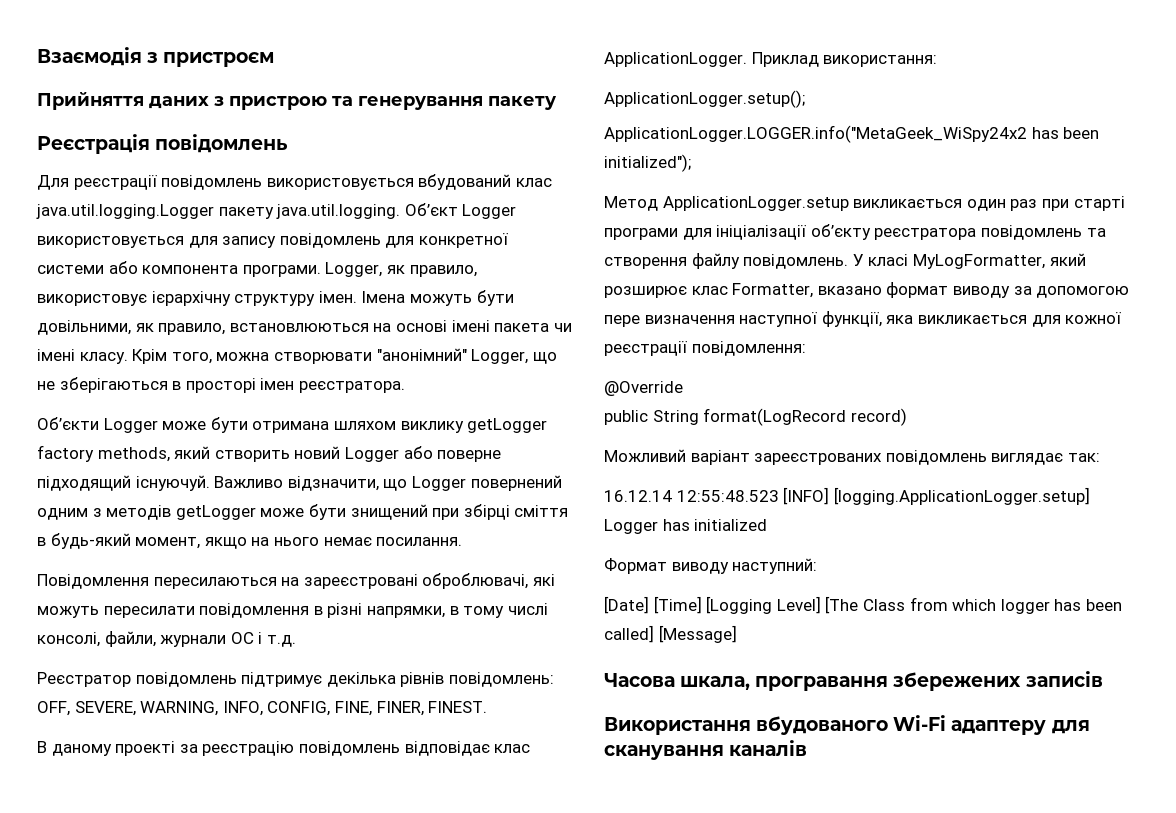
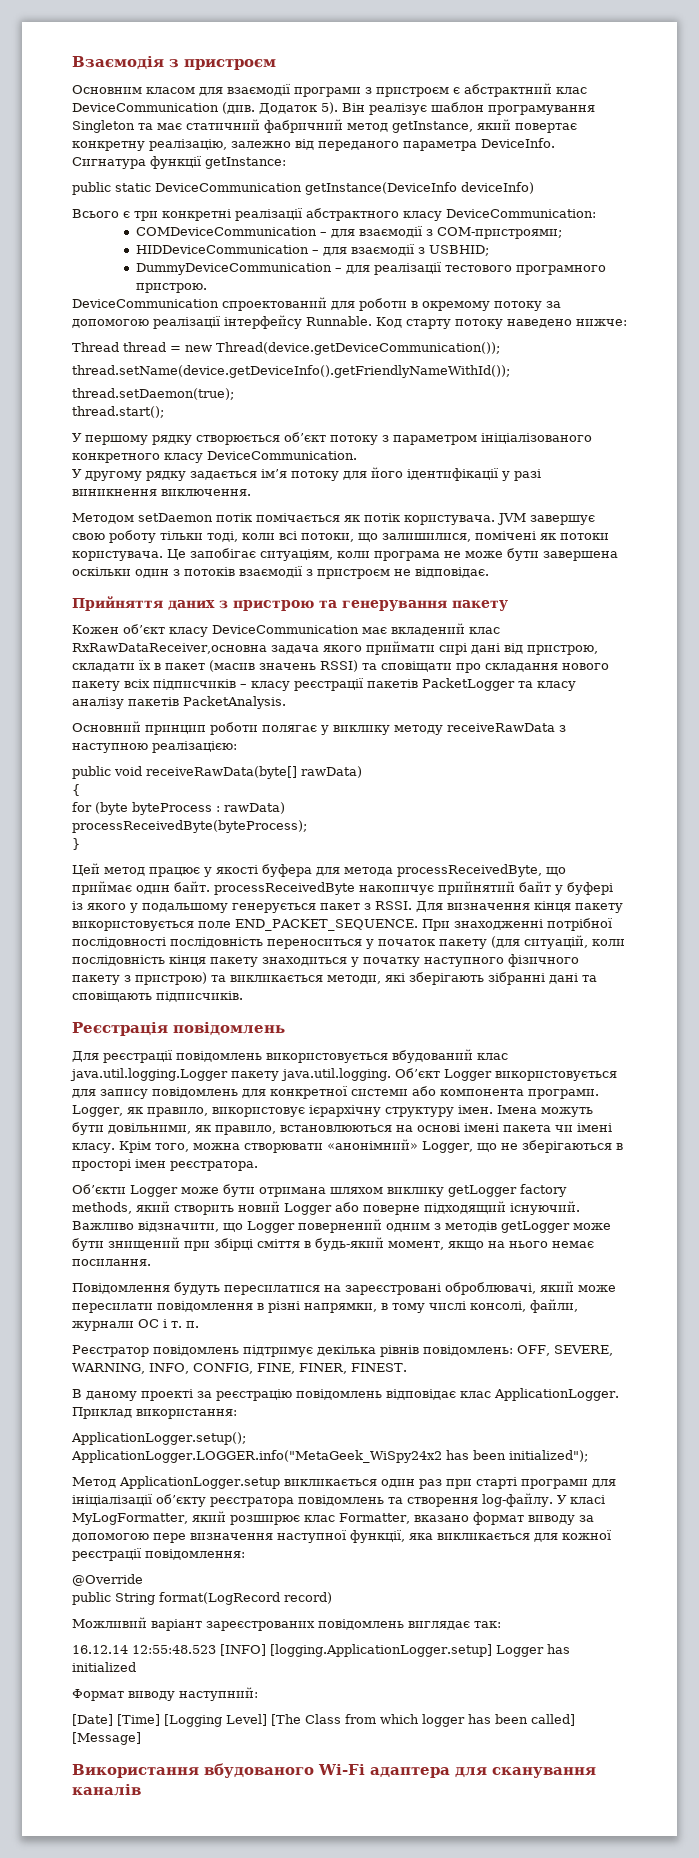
+ Основним класом для взаємодії програми з пристроєм є абстрактний клас DeviceCommunication (див. Додаток 5). Він реалізує шаблон програмування Singleton та має статичний фабричний метод getInstance, який повертає конкретну реалізацію, залежно від переданого параметра DeviceInfo. Сигнатура функції getInstance:
+ public static DeviceCommunication getInstance(DeviceInfo deviceInfo)
+ Всього є три конкретні реалізації абстрактного класу DeviceCommunication:
+ COMDeviceCommunication – для взаємодії з COM-пристроями;
+ HIDDeviceCommunication – для взаємодії з USBHID;
+ DummyDeviceCommunication – для реалізації тестового програмного пристрою.
+ DeviceCommunication спроектований для роботи в окремому потоку за допомогою реалізації інтерфейсу Runnable. Код старту потоку наведено нижче:
+ Thread thread = new Thread(device.getDeviceCommunication());
+ thread.setName(device.getDeviceInfo().getFriendlyNameWithId());
+ thread.setDaemon(true);
+ thread.start();
+ У першому рядку створюється об’єкт потоку з параметром ініціалізованого конкретного класу DeviceCommunication.
+ У другому рядку задається ім’я потоку для його ідентифікації у разі виникнення виключення.
+ Методом setDaemon потік помічається як потік користувача. JVM завершує свою роботу тільки тоді, коли всі потоки, що залишилися, помічені як потоки користувача. Це запобігає ситуаціям, коли програма не може бути завершена оскільки один з потоків взаємодії з пристроєм не відповідає.
+ Кожен об’єкт класу DeviceCommunication має вкладений клас RxRawDataReceiver,основна задача якого приймати сирі дані від пристрою, складати їх в пакет (масив значень RSSI) та сповіщати про складання нового пакету всіх підписчиків – класу реєстрації пакетів PacketLogger та класу аналізу пакетів PacketAnalysis.
+ Основний принцип роботи полягає у виклику методу receiveRawData з наступною реалізацією:
+ public void receiveRawData(byte[] rawData)
+ {
+ for (byte byteProcess : rawData)
+ processReceivedByte(byteProcess);
+ }
+ Цей метод працює у якості буфера для метода processReceivedByte, що приймає один байт. processReceivedByte накопичує прийнятий байт у буфері із якого у подальшому генерується пакет з RSSI. Для визначення кінця пакету використовується поле END_PACKET_SEQUENCE. При знаходженні потрібної послідовності послідовність переноситься у початок пакету (для ситуацій, коли послідовність кінця пакету знаходиться у початку наступного фізичного пакету з пристрою) та викликається методи, які зберігають зібранні дані та сповіщають підписчиків.
- Крім того, можна створювати "анонімний" Logger, що не зберігаються в просторі імен реєстратора.
+ Крім того, можна створювати «анонімний» Logger, що не зберігаються в просторі імен реєстратора.
- Об’єкти Logger може бути отримана шляхом виклику getLogger factory methods, який створить новий Logger або поверне підходящий існуючуй.
+ Об’єкти Logger може бути отримана шляхом виклику getLogger factory methods, який створить новий Logger або поверне підходящий існуючий.
- Повідомлення пересилаються на зареєстровані оброблювачі, які можуть пересилати повідомлення в різні напрямки, в тому числі консолі, файли, журнали ОС і т.д.
+ Повідомлення будуть пересилатися на зареєстровані оброблювачі, який може пересилати повідомлення в різні напрямки, в тому числі консолі, файли, журнали ОС і т. п.
- Метод ApplicationLogger.setup викликається один раз при старті програми для ініціалізації об’єкту реєстратора повідомлень та створення файлу повідомлень.
+ Метод ApplicationLogger.setup викликається один раз при старті програми для ініціалізації об’єкту реєстратора повідомлень та створення log-файлу.
- Часова шкала, програвання збережених записів
- Використання вбудованого Wi-Fi адаптеру для сканування каналів
+ Використання вбудованого Wi-Fi адаптера для сканування каналів

